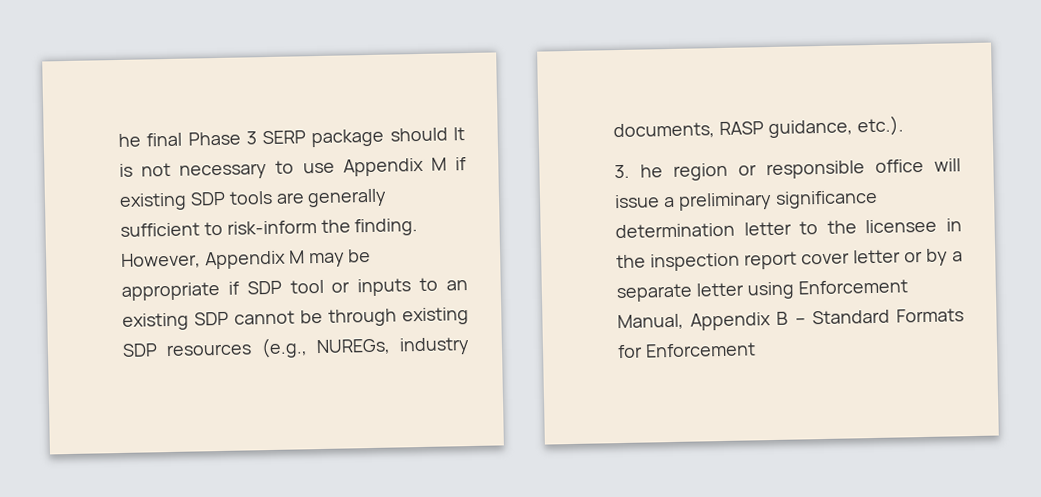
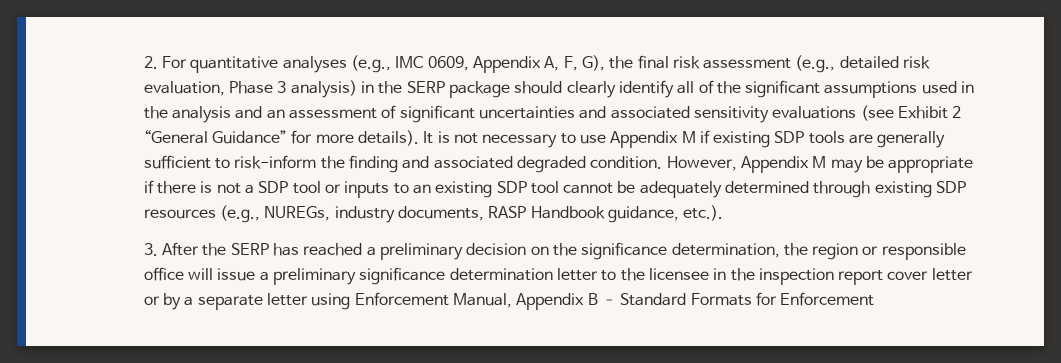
- he final Phase 3 SERP package should It is not necessary to use Appendix M if existing SDP tools are generally sufficient to risk-inform the finding.
+ 2. For quantitative analyses (e.g., IMC 0609, Appendix A, F, G), the final risk assessment (e.g., detailed risk evaluation, Phase 3 analysis) in the SERP package should clearly identify all of the significant assumptions used in the analysis and an assessment of significant uncertainties and associated sensitivity evaluations (see Exhibit 2 “General Guidance” for more details). It is not necessary to use Appendix M if existing SDP tools are generally sufficient to risk-inform the finding and associated degraded condition.
- However, Appendix M may be appropriate if SDP tool or inputs to an existing SDP cannot be through existing SDP resources (e.g., NUREGs, industry documents, RASP guidance, etc.).
+ However, Appendix M may be appropriate if there is not a SDP tool or inputs to an existing SDP tool cannot be adequately determined through existing SDP resources (e.g., NUREGs, industry documents, RASP Handbook guidance, etc.).
- 3. he region or responsible office will issue a preliminary significance determination letter to the licensee in the inspection report cover letter or by a separate letter using Enforcement Manual, Appendix B – Standard Formats for Enforcement
+ 3. After the SERP has reached a preliminary decision on the significance determination, the region or responsible office will issue a preliminary significance determination letter to the licensee in the inspection report cover letter or by a separate letter using Enforcement Manual, Appendix B – Standard Formats for Enforcement

